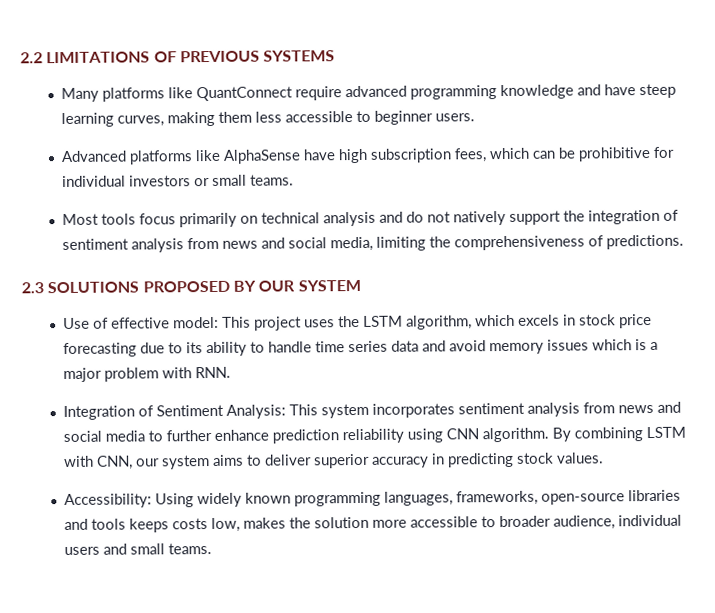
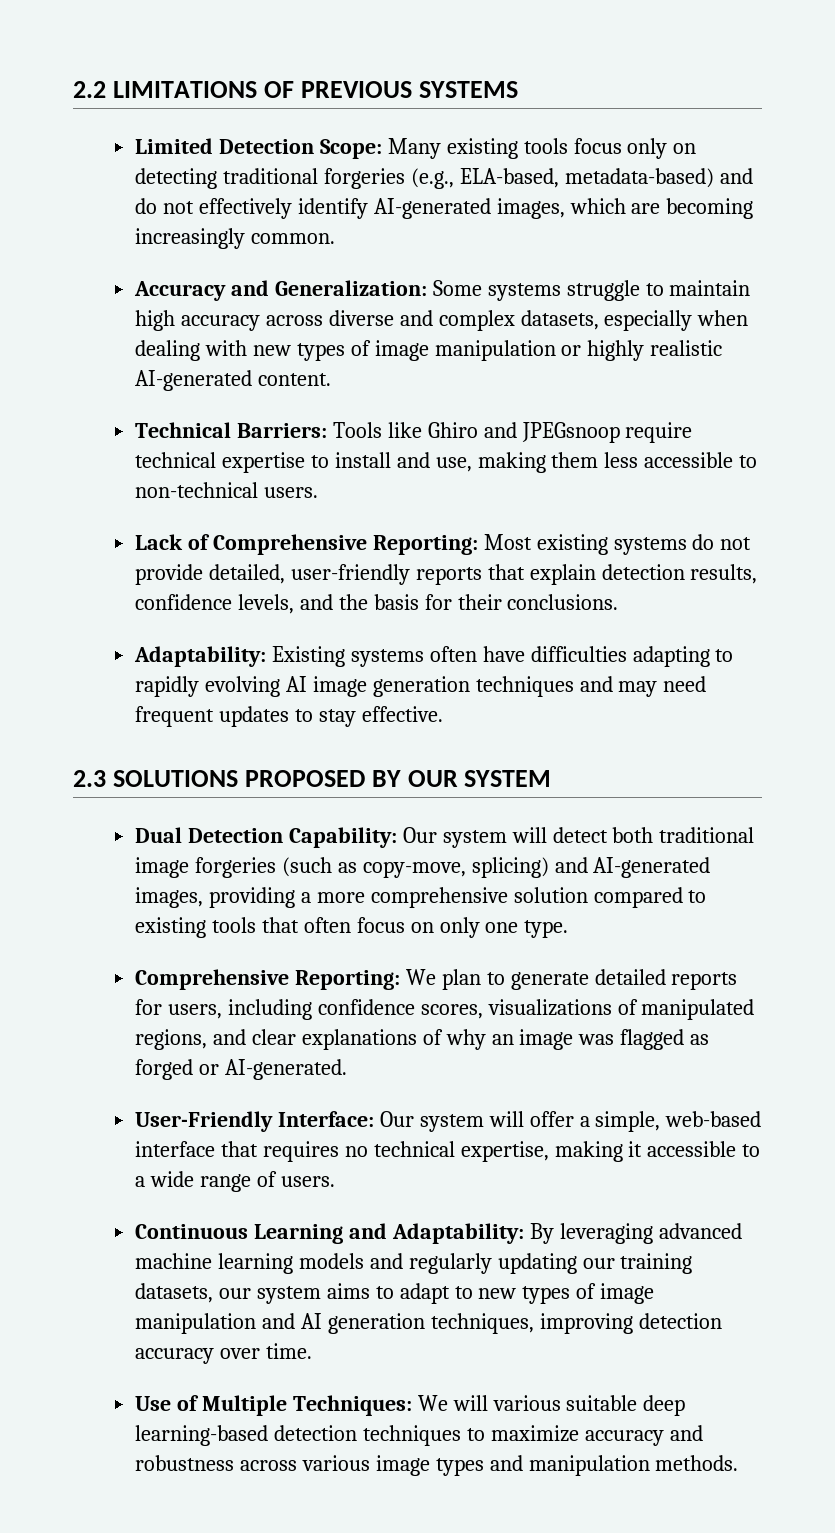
- Many platforms like QuantConnect require advanced programming knowledge and have steep learning curves, making them less accessible to beginner users.
- Advanced platforms like AlphaSense have high subscription fees, which can be prohibitive for individual investors or small teams.
- Most tools focus primarily on technical analysis and do not natively support the integration of sentiment analysis from news and social media, limiting the comprehensiveness of predictions.
+ Limited Detection Scope: Many existing tools focus only on detecting traditional forgeries (e.g., ELA-based, metadata-based) and do not effectively identify AI-generated images, which are becoming increasingly common.
+ Accuracy and Generalization: Some systems struggle to maintain high accuracy across diverse and complex datasets, especially when dealing with new types of image manipulation or highly realistic AI-generated content.
+ Technical Barriers: Tools like Ghiro and JPEGsnoop require technical expertise to install and use, making them less accessible to non-technical users.
+ Lack of Comprehensive Reporting: Most existing systems do not provide detailed, user-friendly reports that explain detection results, confidence levels, and the basis for their conclusions.
+ Adaptability: Existing systems often have difficulties adapting to rapidly evolving AI image generation techniques and may need frequent updates to stay effective.
- Use of effective model: This project uses the LSTM algorithm, which excels in stock price forecasting due to its ability to handle time series data and avoid memory issues which is a major problem with RNN.
- Integration of Sentiment Analysis: This system incorporates sentiment analysis from news and social media to further enhance prediction reliability using CNN algorithm. By combining LSTM with CNN, our system aims to deliver superior accuracy in predicting stock values.
- Accessibility: Using widely known programming languages, frameworks, open-source libraries and tools keeps costs low, makes the solution more accessible to broader audience, individual users and small teams.
+ Dual Detection Capability: Our system will detect both traditional image forgeries (such as copy-move, splicing) and AI-generated images, providing a more comprehensive solution compared to existing tools that often focus on only one type.
+ Comprehensive Reporting: We plan to generate detailed reports for users, including confidence scores, visualizations of manipulated regions, and clear explanations of why an image was flagged as forged or AI-generated.
+ User-Friendly Interface: Our system will offer a simple, web-based interface that requires no technical expertise, making it accessible to a wide range of users.
+ Continuous Learning and Adaptability: By leveraging advanced machine learning models and regularly updating our training datasets, our system aims to adapt to new types of image manipulation and AI generation techniques, improving detection accuracy over time.
+ Use of Multiple Techniques: We will various suitable deep learning-based detection techniques to maximize accuracy and robustness across various image types and manipulation methods.

